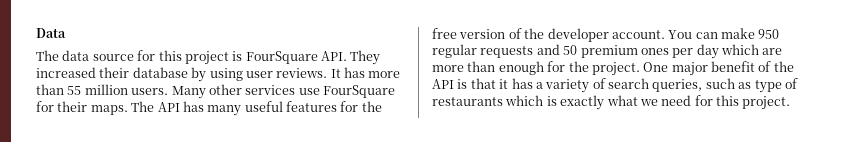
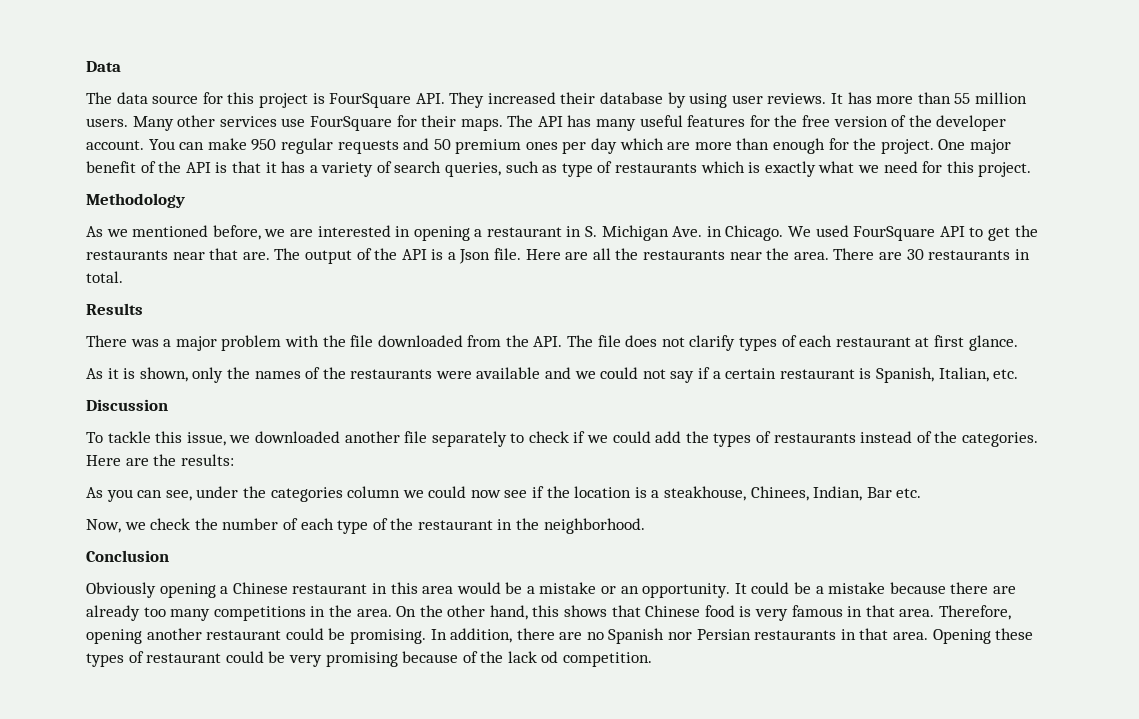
+ Methodology
+ As we mentioned before, we are interested in opening a restaurant in S. Michigan Ave. in Chicago. We used FourSquare API to get the restaurants near that are. The output of the API is a Json file. Here are all the restaurants near the area. There are 30 restaurants in total.
+ Results
+ There was a major problem with the file downloaded from the API. The file does not clarify types of each restaurant at first glance.
+ As it is shown, only the names of the restaurants were available and we could not say if a certain restaurant is Spanish, Italian, etc.
+ Discussion
+ To tackle this issue, we downloaded another file separately to check if we could add the types of restaurants instead of the categories. Here are the results:
+ As you can see, under the categories column we could now see if the location is a steakhouse, Chinees, Indian, Bar etc.
+ Now, we check the number of each type of the restaurant in the neighborhood.
+ Conclusion
+ Obviously opening a Chinese restaurant in this area would be a mistake or an opportunity. It could be a mistake because there are already too many competitions in the area. On the other hand, this shows that Chinese food is very famous in that area. Therefore, opening another restaurant could be promising. In addition, there are no Spanish nor Persian restaurants in that area. Opening these types of restaurant could be very promising because of the lack od competition.

